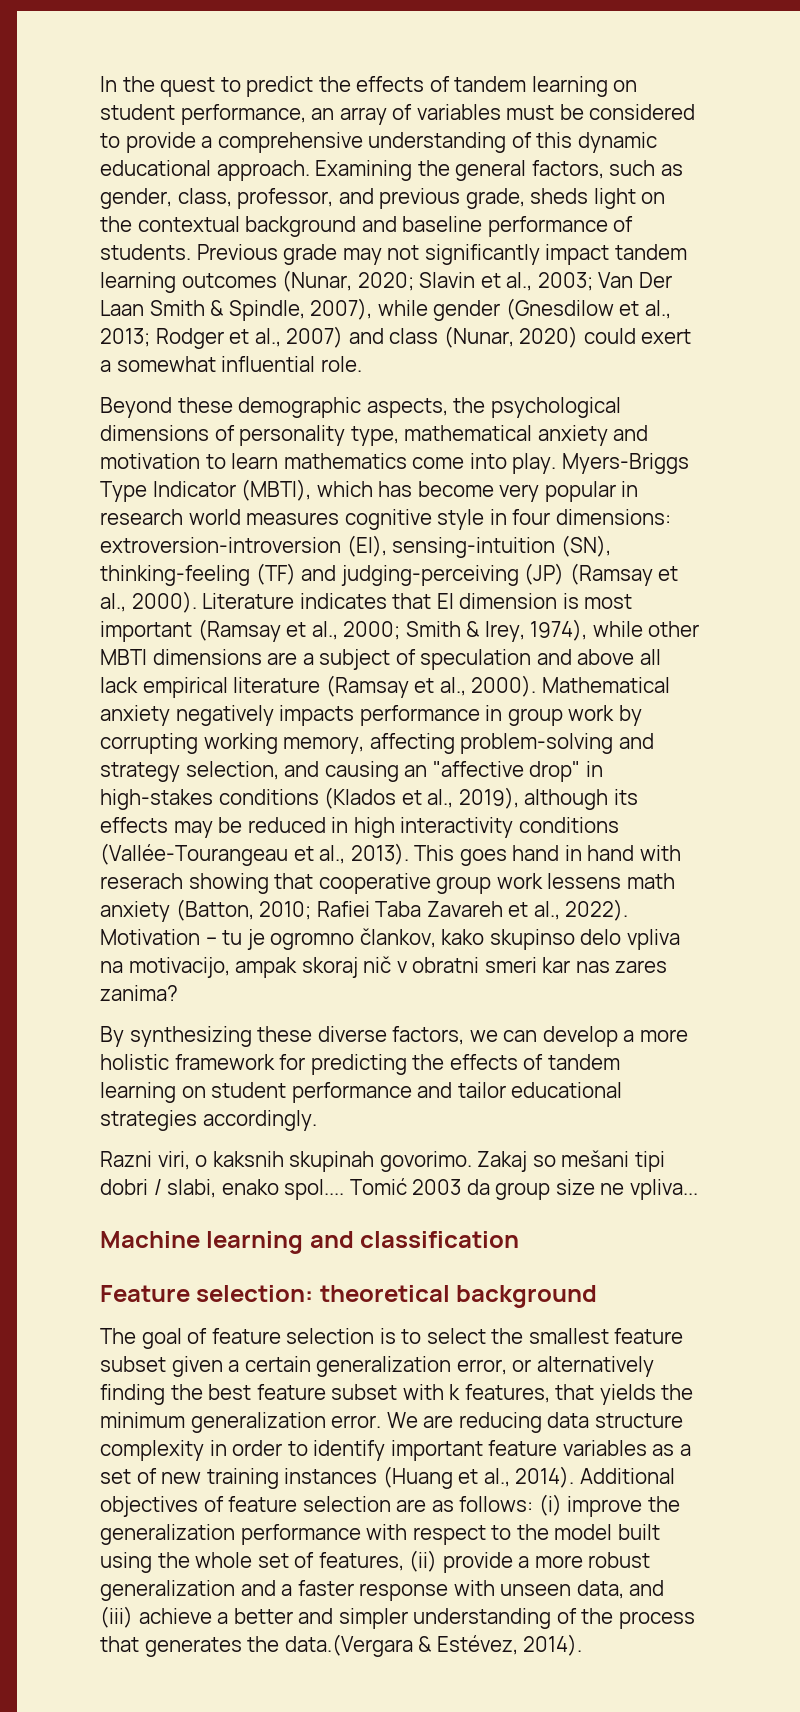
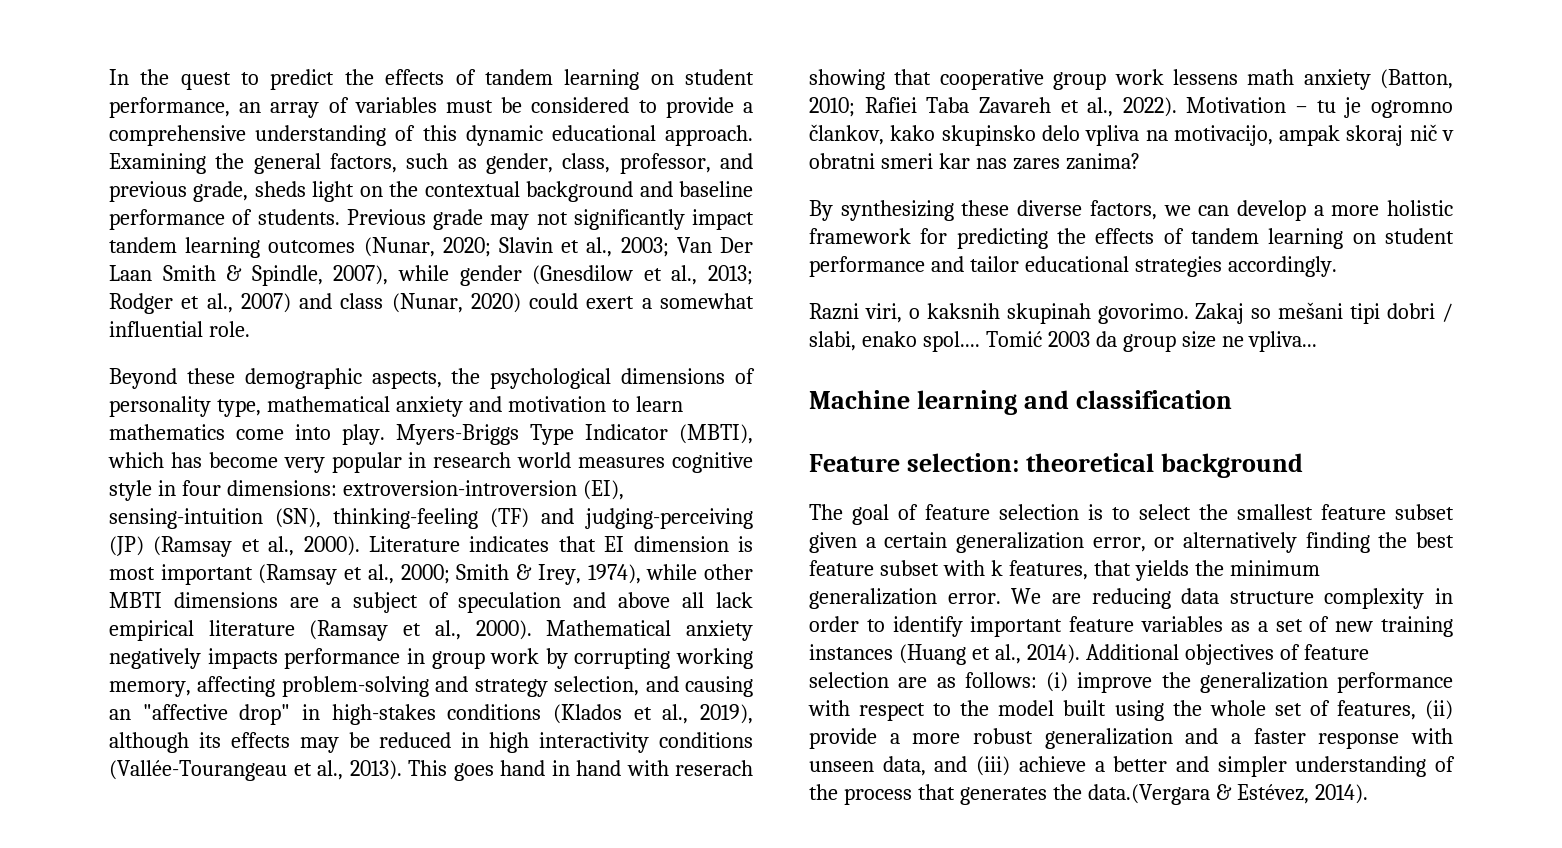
- Motivation – tu je ogromno člankov, kako skupinso delo vpliva na motivacijo, ampak skoraj nič v obratni smeri kar nas zares zanima?
+ Motivation – tu je ogromno člankov, kako skupinsko delo vpliva na motivacijo, ampak skoraj nič v obratni smeri kar nas zares zanima?

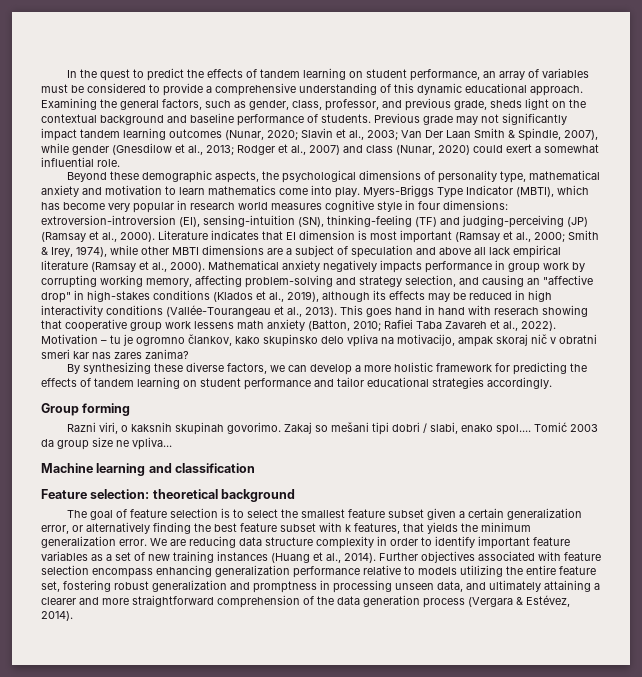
+ Group forming
- Additional objectives of feature selection are as follows: (i) improve the generalization performance with respect to the model built using the whole set of features, (ii) provide a more robust generalization and a faster response with unseen data, and (iii) achieve a better and simpler understanding of the process that generates the data.(Vergara & Estévez, 2014).
+ Further objectives associated with feature selection encompass enhancing generalization performance relative to models utilizing the entire feature set, fostering robust generalization and promptness in processing unseen data, and ultimately attaining a clearer and more straightforward comprehension of the data generation process (Vergara & Estévez, 2014).

